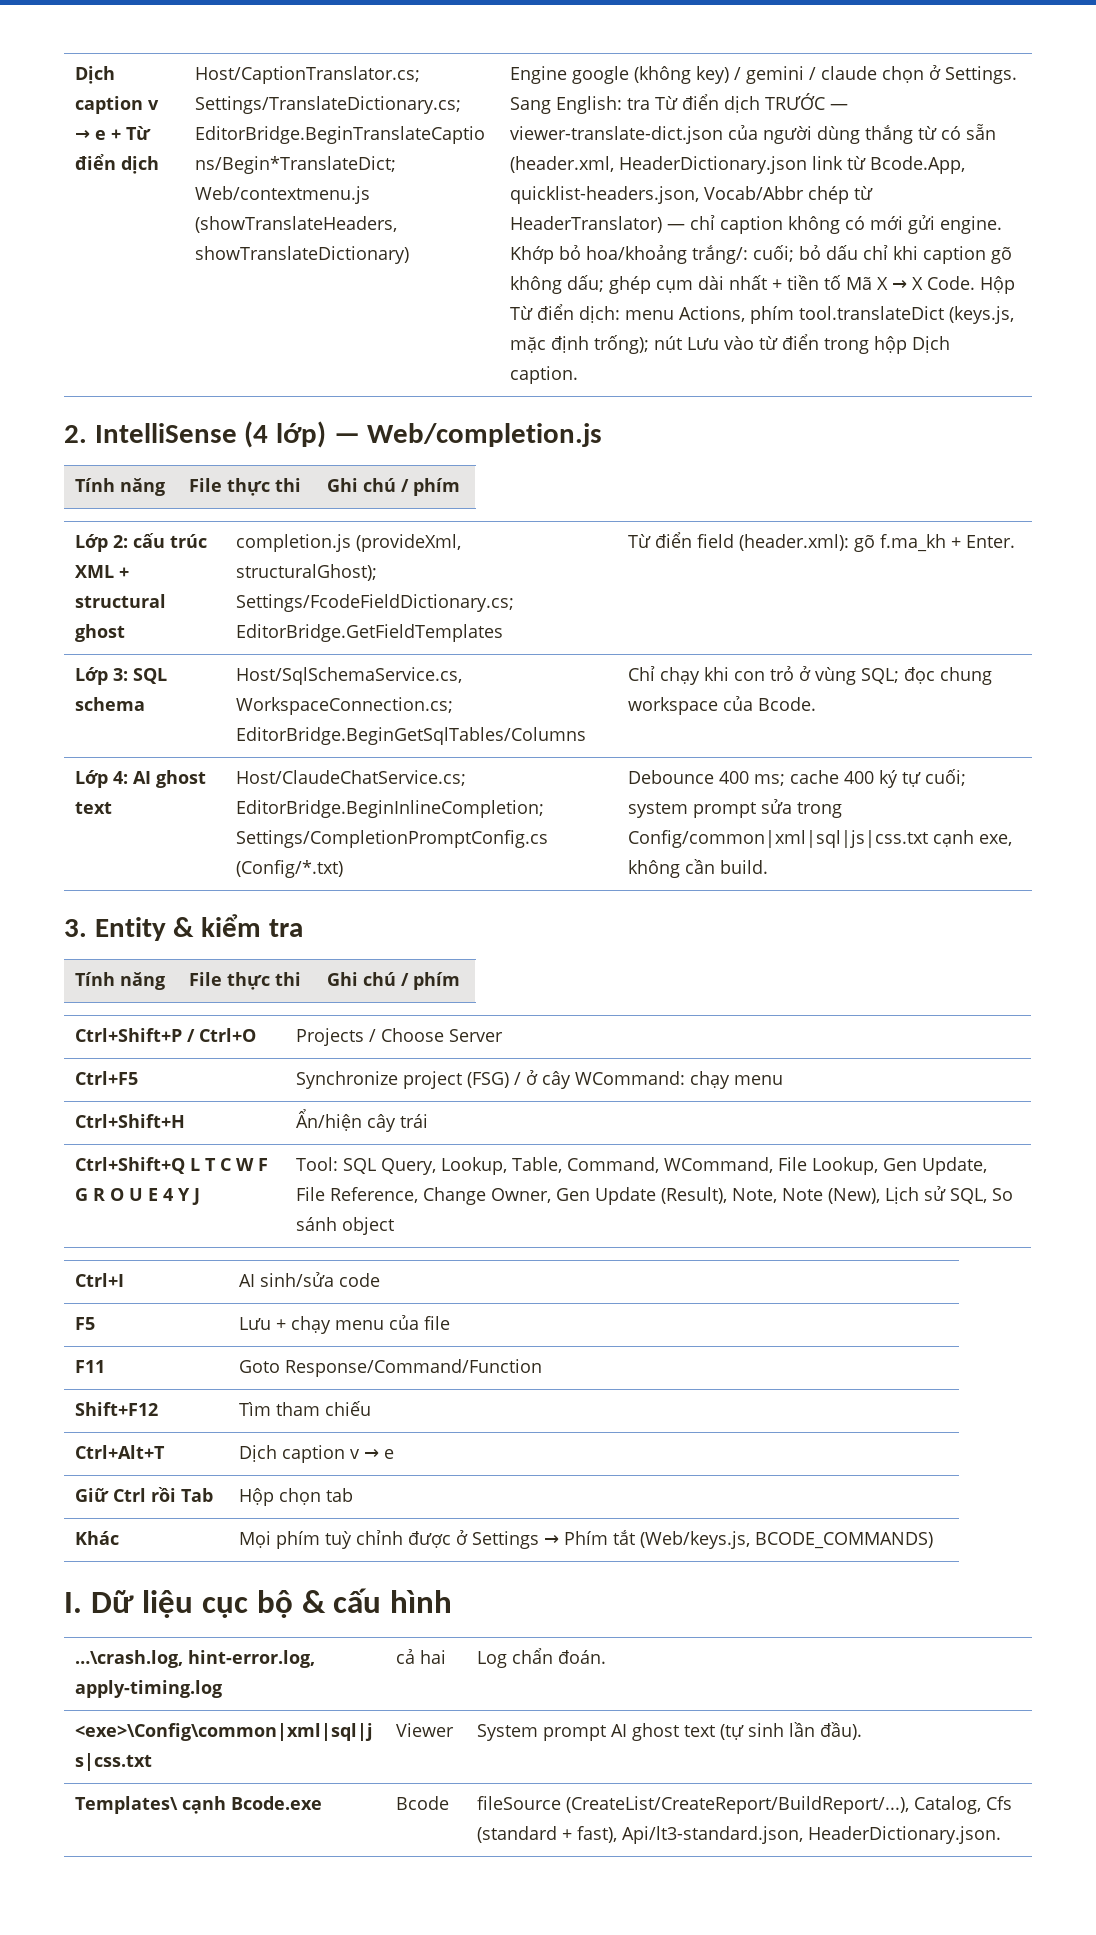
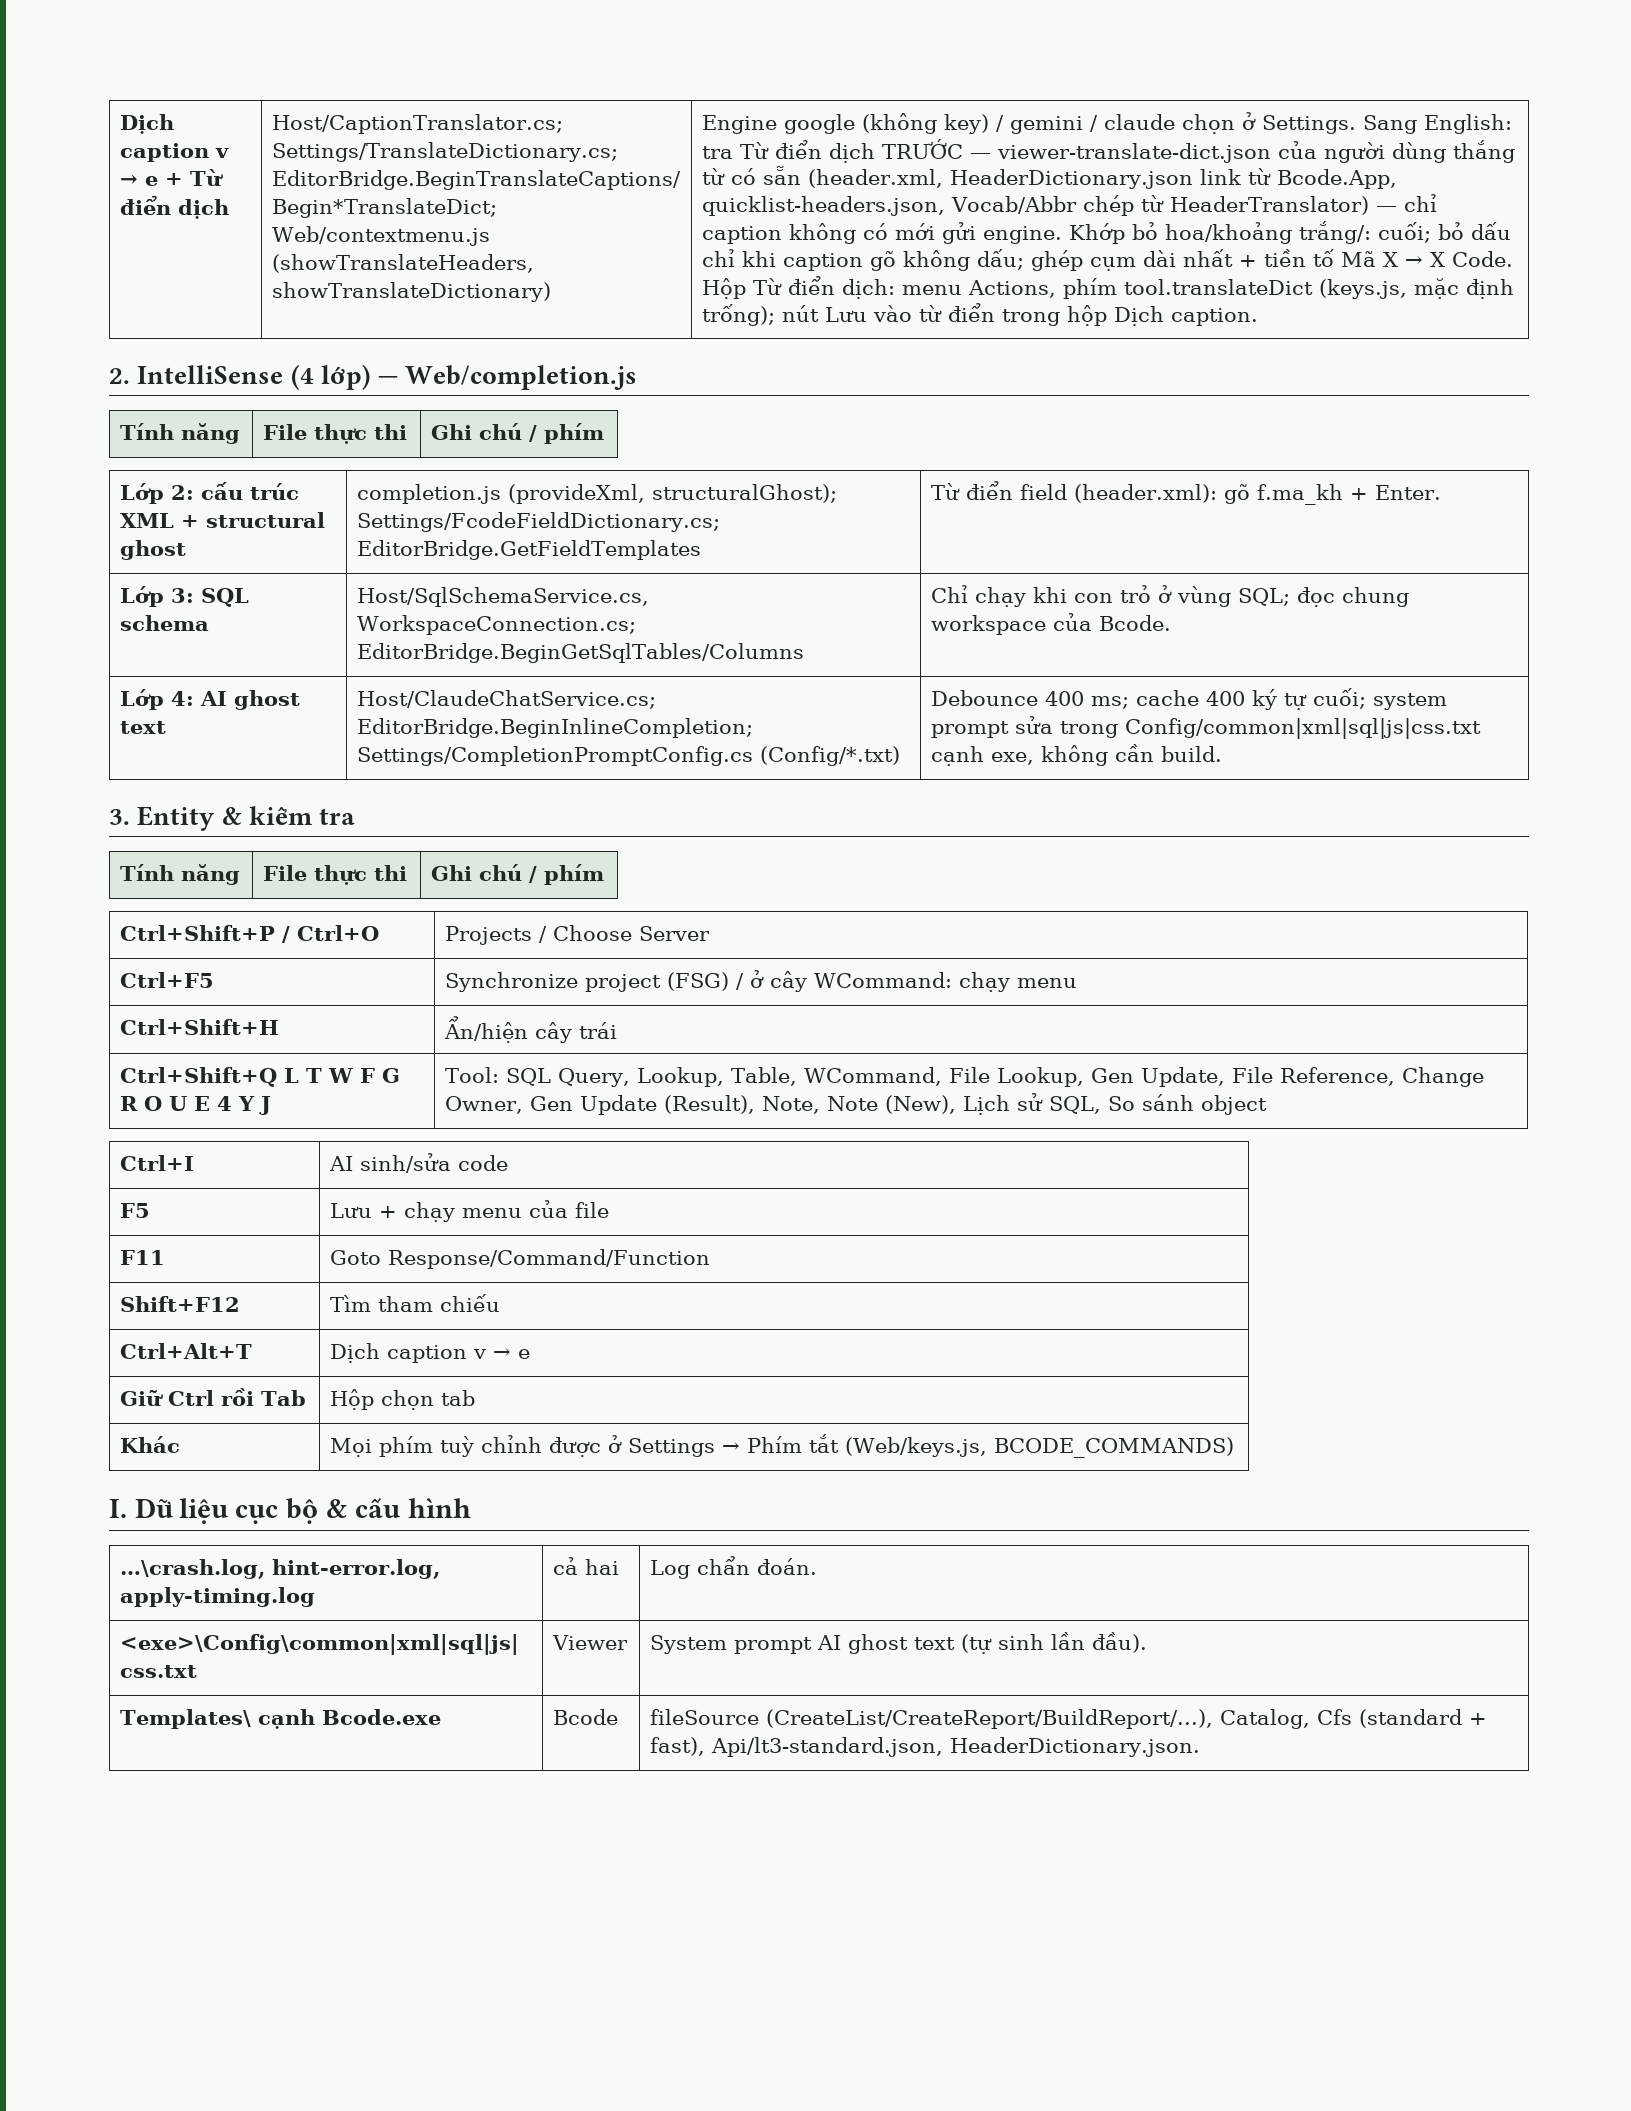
- Ctrl+Shift+Q L T C W F G R O U E 4 Y J
+ Ctrl+Shift+Q L T W F G R O U E 4 Y J
- Tool: SQL Query, Lookup, Table, Command, WCommand, File Lookup, Gen Update, File Reference, Change Owner, Gen Update (Result), Note, Note (New), Lịch sử SQL, So sánh object
+ Tool: SQL Query, Lookup, Table, WCommand, File Lookup, Gen Update, File Reference, Change Owner, Gen Update (Result), Note, Note (New), Lịch sử SQL, So sánh object

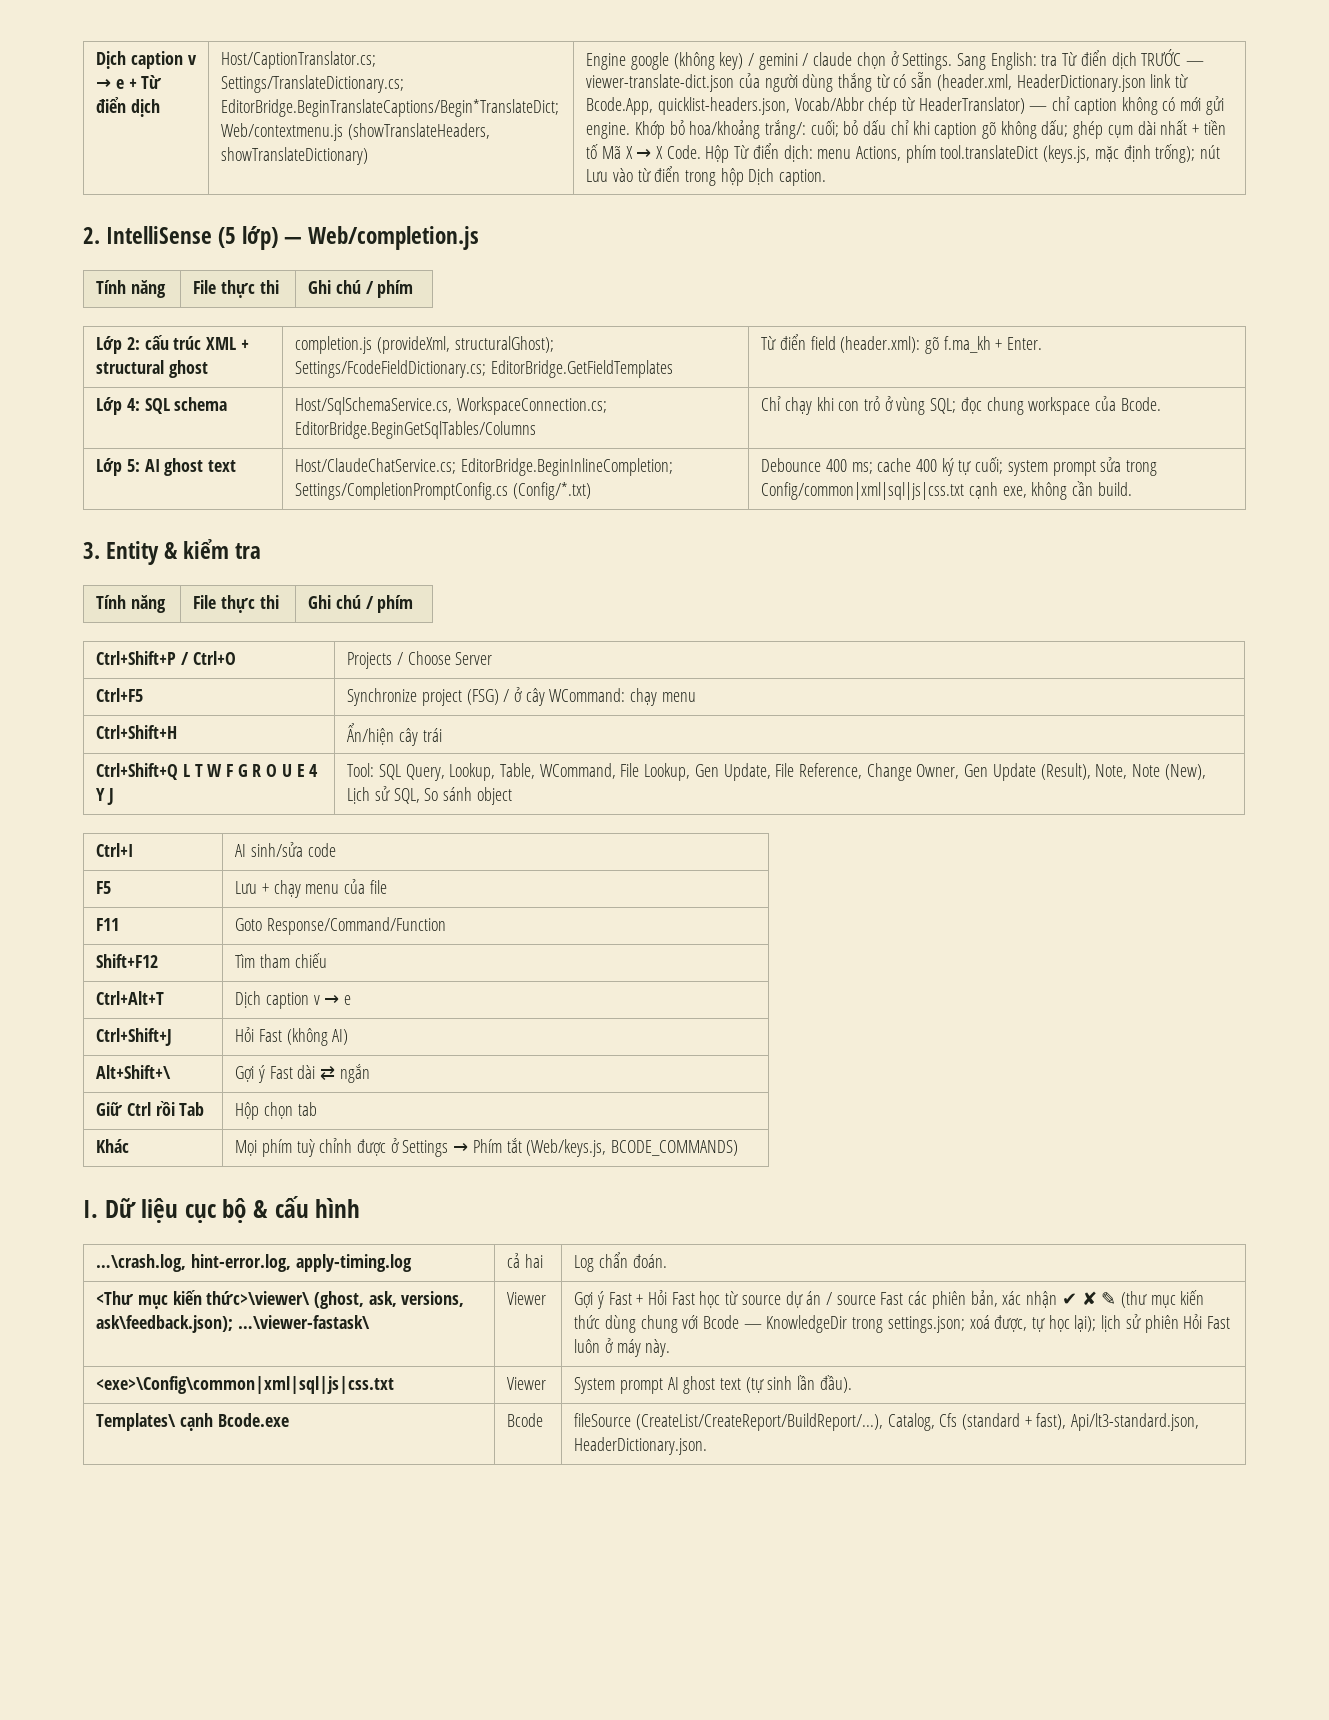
- 2. IntelliSense (4 lớp) — Web/completion.js
+ 2. IntelliSense (5 lớp) — Web/completion.js
- Lớp 3: SQL schema | Host/SqlSchemaService.cs, WorkspaceConnection.cs; EditorBridge.BeginGetSqlTables/Columns | Chỉ chạy khi con trỏ ở vùng SQL; đọc chung workspace của Bcode.
+ Lớp 4: SQL schema | Host/SqlSchemaService.cs, WorkspaceConnection.cs; EditorBridge.BeginGetSqlTables/Columns | Chỉ chạy khi con trỏ ở vùng SQL; đọc chung workspace của Bcode.
- Lớp 4: AI ghost text | Host/ClaudeChatService.cs; EditorBridge.BeginInlineCompletion; Settings/CompletionPromptConfig.cs (Config/*.txt) | Debounce 400 ms; cache 400 ký tự cuối; system prompt sửa trong Config/common|xml|sql|js|css.txt cạnh exe, không cần build.
+ Lớp 5: AI ghost text | Host/ClaudeChatService.cs; EditorBridge.BeginInlineCompletion; Settings/CompletionPromptConfig.cs (Config/*.txt) | Debounce 400 ms; cache 400 ký tự cuối; system prompt sửa trong Config/common|xml|sql|js|css.txt cạnh exe, không cần build.
+ Ctrl+Shift+J | Hỏi Fast (không AI)
+ Alt+Shift+\ | Gợi ý Fast dài ⇄ ngắn
+ <Thư mục kiến thức>\viewer\ (ghost, ask, versions, ask\feedback.json); …\viewer-fastask\ | Viewer | Gợi ý Fast + Hỏi Fast học từ source dự án / source Fast các phiên bản, xác nhận ✔ ✘ ✎ (thư mục kiến thức dùng chung với Bcode — KnowledgeDir trong settings.json; xoá được, tự học lại); lịch sử phiên Hỏi Fast luôn ở máy này.

